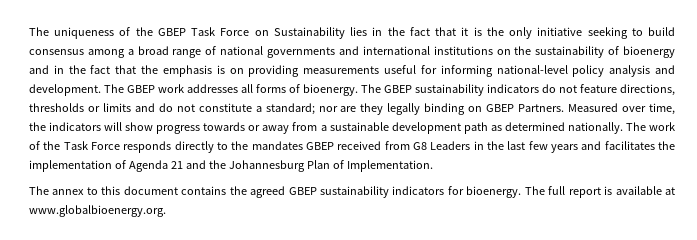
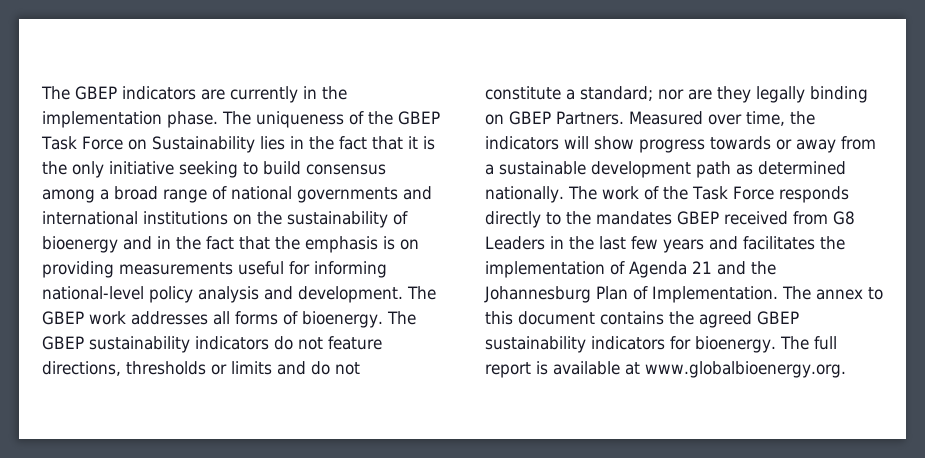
- The uniqueness of the GBEP Task Force on Sustainability lies in the fact that it is the only initiative seeking to build consensus among a broad range of national governments and international institutions on the sustainability of bioenergy and in the fact that the emphasis is on providing measurements useful for informing national-level policy analysis and development.
+ The GBEP indicators are currently in the implementation phase. The uniqueness of the GBEP Task Force on Sustainability lies in the fact that it is the only initiative seeking to build consensus among a broad range of national governments and international institutions on the sustainability of bioenergy and in the fact that the emphasis is on providing measurements useful for informing national-level policy analysis and development.
- The work of the Task Force responds directly to the mandates GBEP received from G8 Leaders in the last few years and facilitates the implementation of Agenda 21 and the Johannesburg Plan of Implementation.
- The annex to this document contains the agreed GBEP sustainability indicators for bioenergy.
+ The work of the Task Force responds directly to the mandates GBEP received from G8 Leaders in the last few years and facilitates the implementation of Agenda 21 and the Johannesburg Plan of Implementation. The annex to this document contains the agreed GBEP sustainability indicators for bioenergy.

